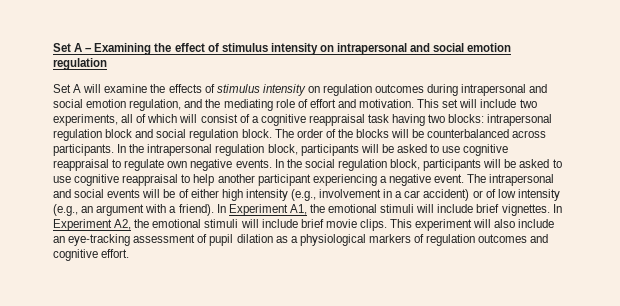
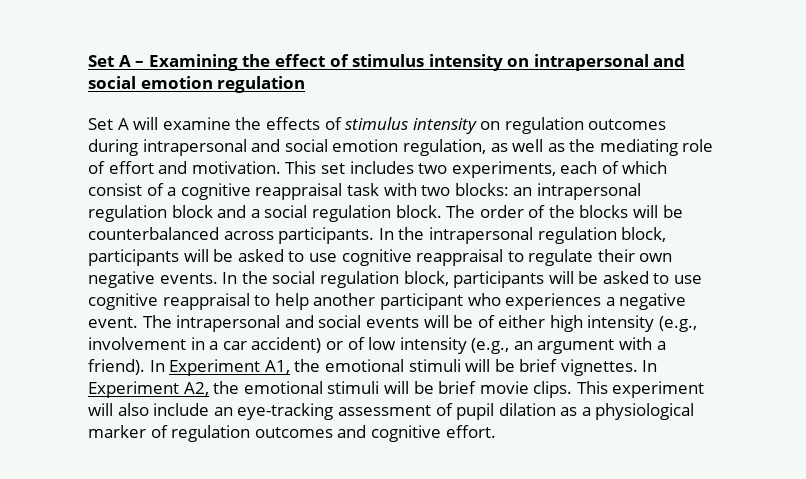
- Set A will examine the effects of stimulus intensity on regulation outcomes during intrapersonal and social emotion regulation, and the mediating role of effort and motivation.
+ Set A will examine the effects of stimulus intensity on regulation outcomes during intrapersonal and social emotion regulation, as well as the mediating role of effort and motivation.
- This set will include two experiments, all of which will consist of a cognitive reappraisal task having two blocks: intrapersonal regulation block and social regulation block.
+ This set includes two experiments, each of which consist of a cognitive reappraisal task with two blocks: an intrapersonal regulation block and a social regulation block.
- In the intrapersonal regulation block, participants will be asked to use cognitive reappraisal to regulate own negative events.
+ In the intrapersonal regulation block, participants will be asked to use cognitive reappraisal to regulate their own negative events.
- In the social regulation block, participants will be asked to use cognitive reappraisal to help another participant experiencing a negative event.
+ In the social regulation block, participants will be asked to use cognitive reappraisal to help another participant who experiences a negative event.
- In Experiment A1, the emotional stimuli will include brief vignettes.
+ In Experiment A1, the emotional stimuli will be brief vignettes.
- In Experiment A2, the emotional stimuli will include brief movie clips.
+ In Experiment A2, the emotional stimuli will be brief movie clips.
- This experiment will also include an eye-tracking assessment of pupil dilation as a physiological markers of regulation outcomes and cognitive effort.
+ This experiment will also include an eye-tracking assessment of pupil dilation as a physiological marker of regulation outcomes and cognitive effort.

